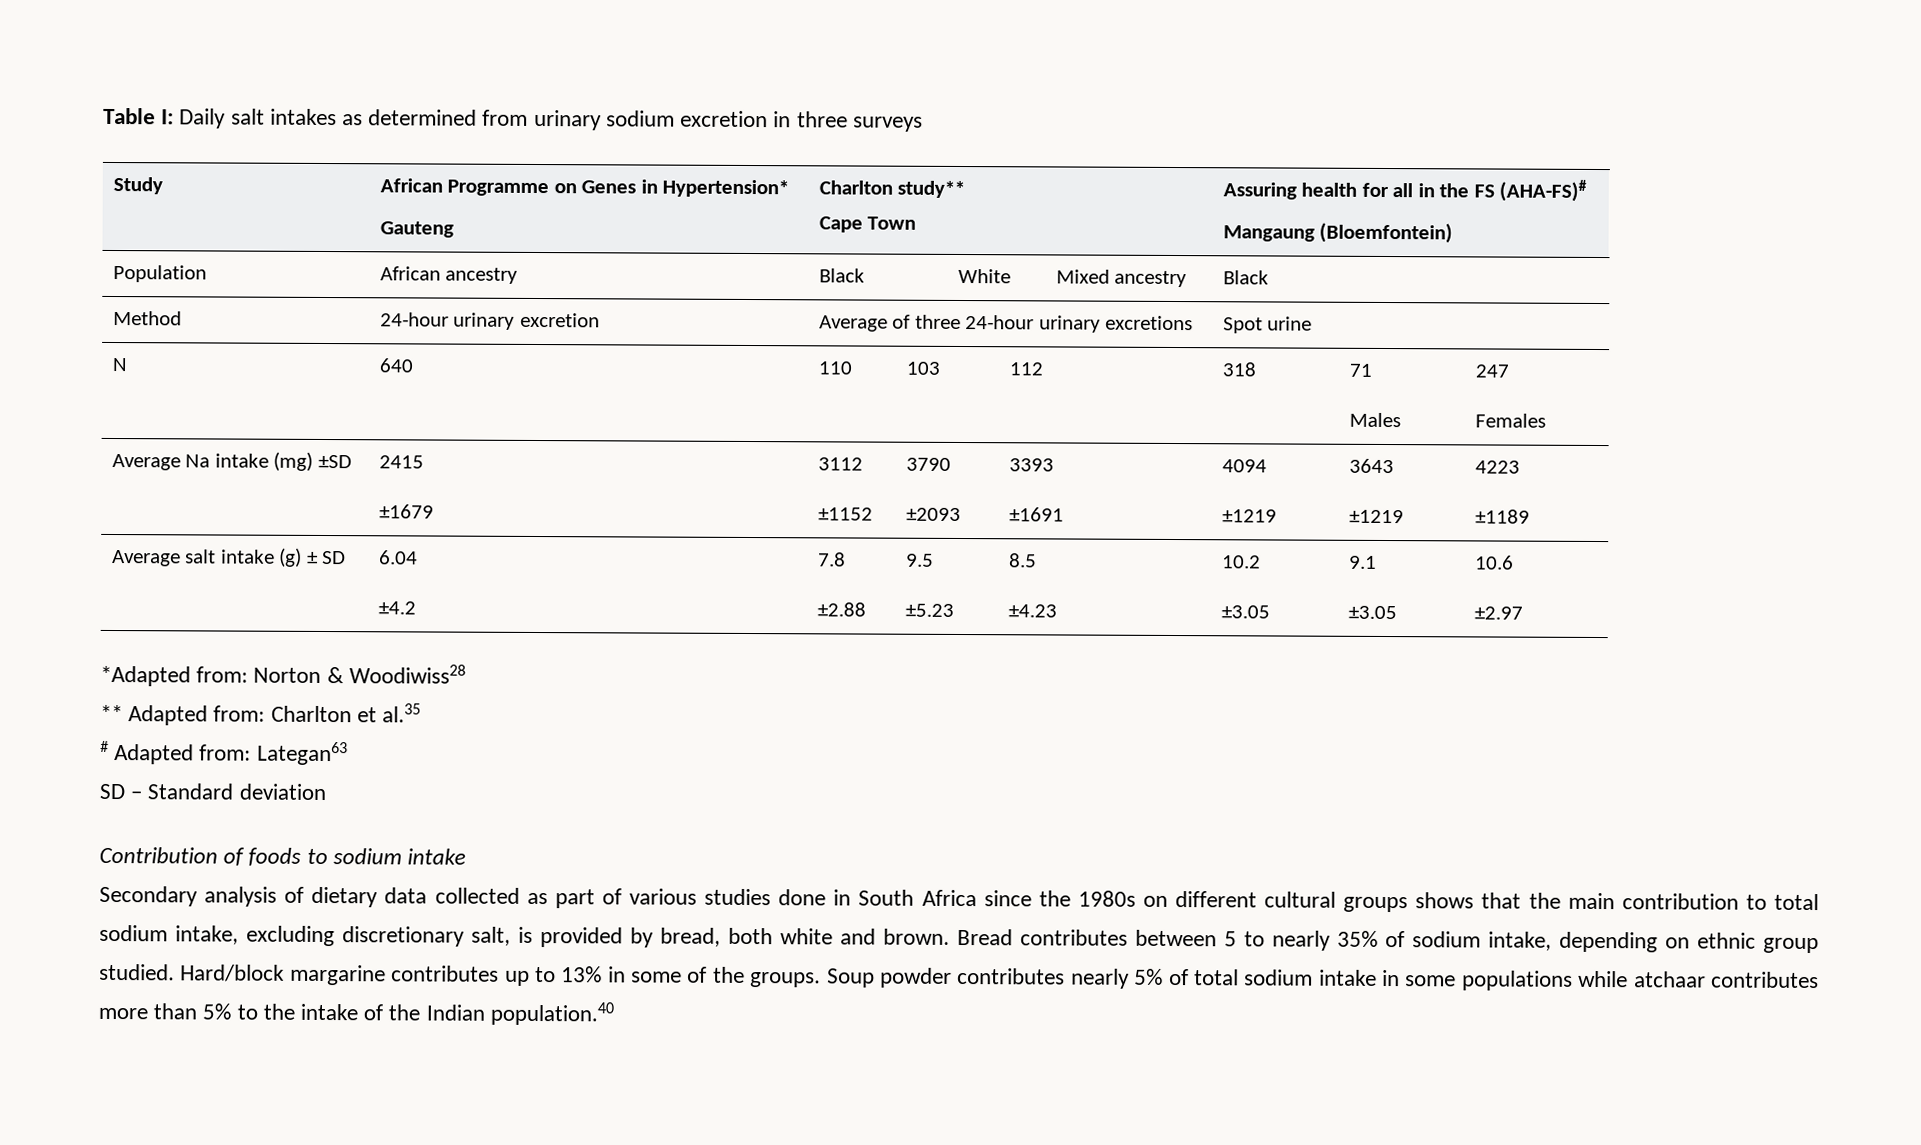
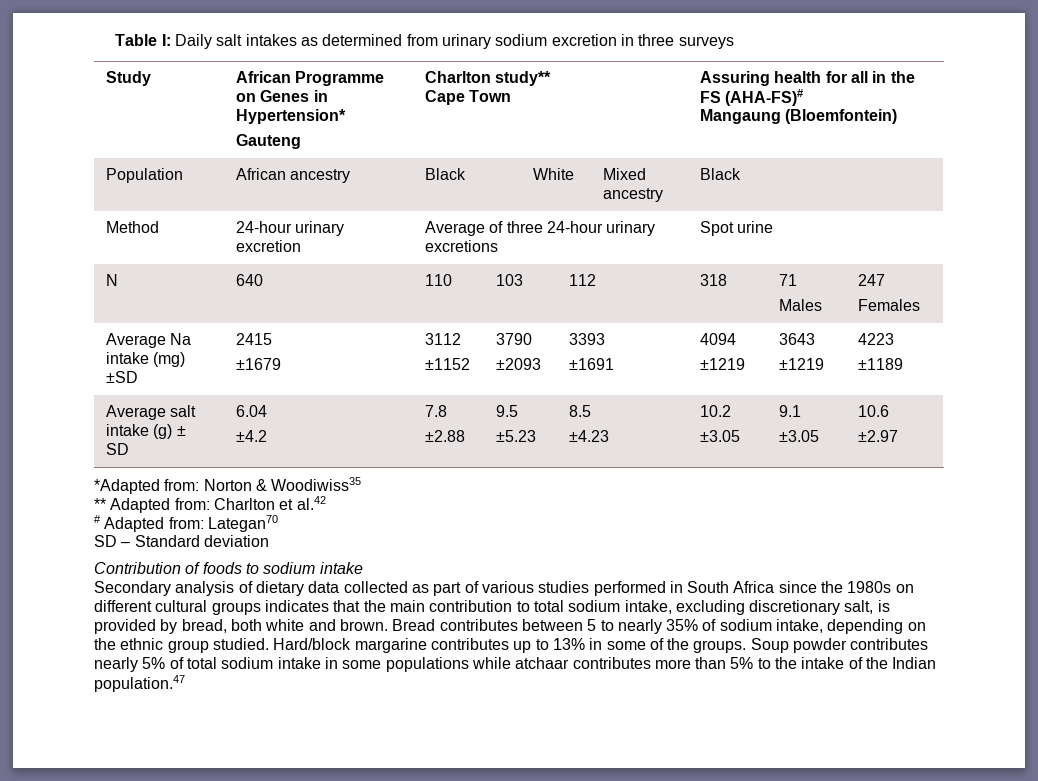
- *Adapted from: Norton & Woodiwiss28
+ *Adapted from: Norton & Woodiwiss35
- ** Adapted from: Charlton et al.35
+ ** Adapted from: Charlton et al.42
- # Adapted from: Lategan63
+ # Adapted from: Lategan70
- Secondary analysis of dietary data collected as part of various studies done in South Africa since the 1980s on different cultural groups shows that the main contribution to total sodium intake, excluding discretionary salt, is provided by bread, both white and brown.
+ Secondary analysis of dietary data collected as part of various studies performed in South Africa since the 1980s on different cultural groups indicates that the main contribution to total sodium intake, excluding discretionary salt, is provided by bread, both white and brown.
- Bread contributes between 5 to nearly 35% of sodium intake, depending on ethnic group studied.
+ Bread contributes between 5 to nearly 35% of sodium intake, depending on the ethnic group studied.
- Soup powder contributes nearly 5% of total sodium intake in some populations while atchaar contributes more than 5% to the intake of the Indian population.40
+ Soup powder contributes nearly 5% of total sodium intake in some populations while atchaar contributes more than 5% to the intake of the Indian population.47

